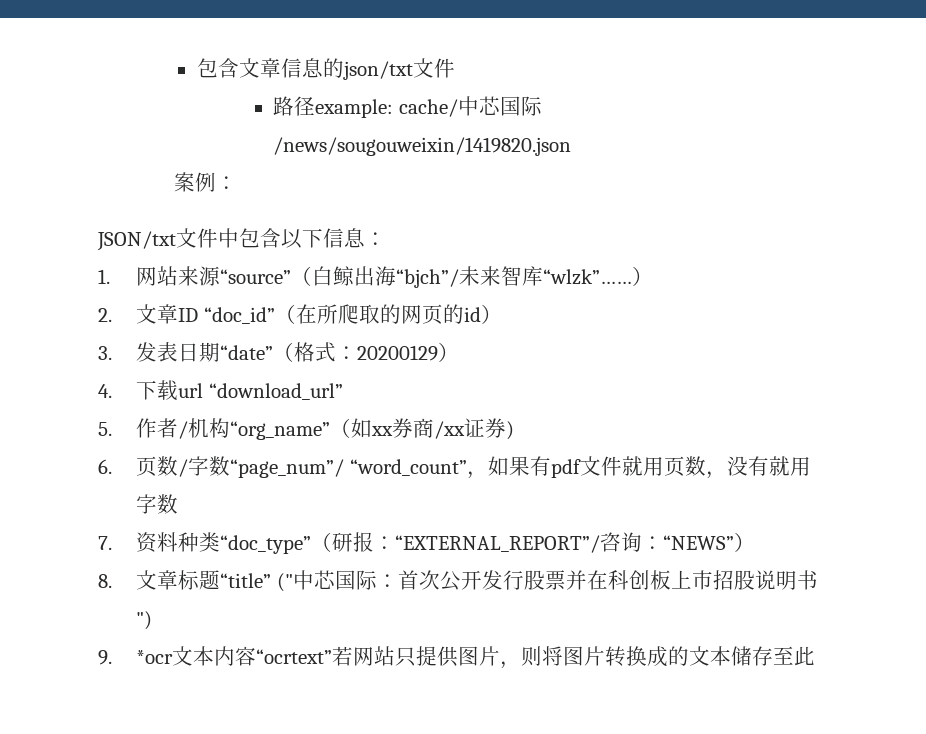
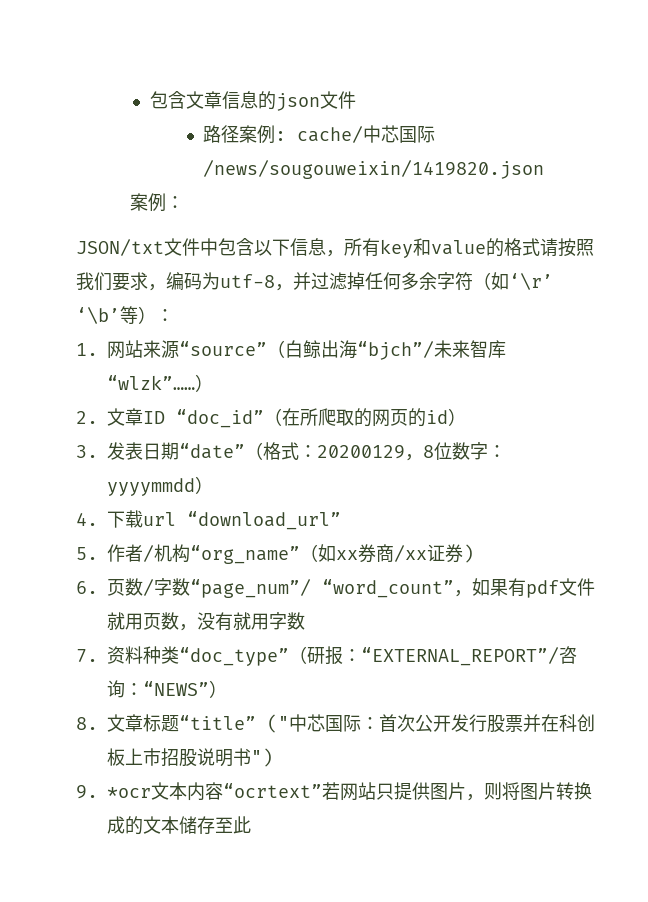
- 包含文章信息的json/txt文件
+ 包含文章信息的json文件
- 路径example: cache/中芯国际/news/sougouweixin/1419820.json
+ 路径案例: cache/中芯国际/news/sougouweixin/1419820.json
- JSON/txt文件中包含以下信息：
+ JSON/txt文件中包含以下信息，所有key和value的格式请按照我们要求，编码为utf-8，并过滤掉任何多余字符（如‘\r’ ‘\b’等）：
- 3.发表日期“date”（格式：20200129）
+ 3.发表日期“date”（格式：20200129，8位数字：yyyymmdd）

